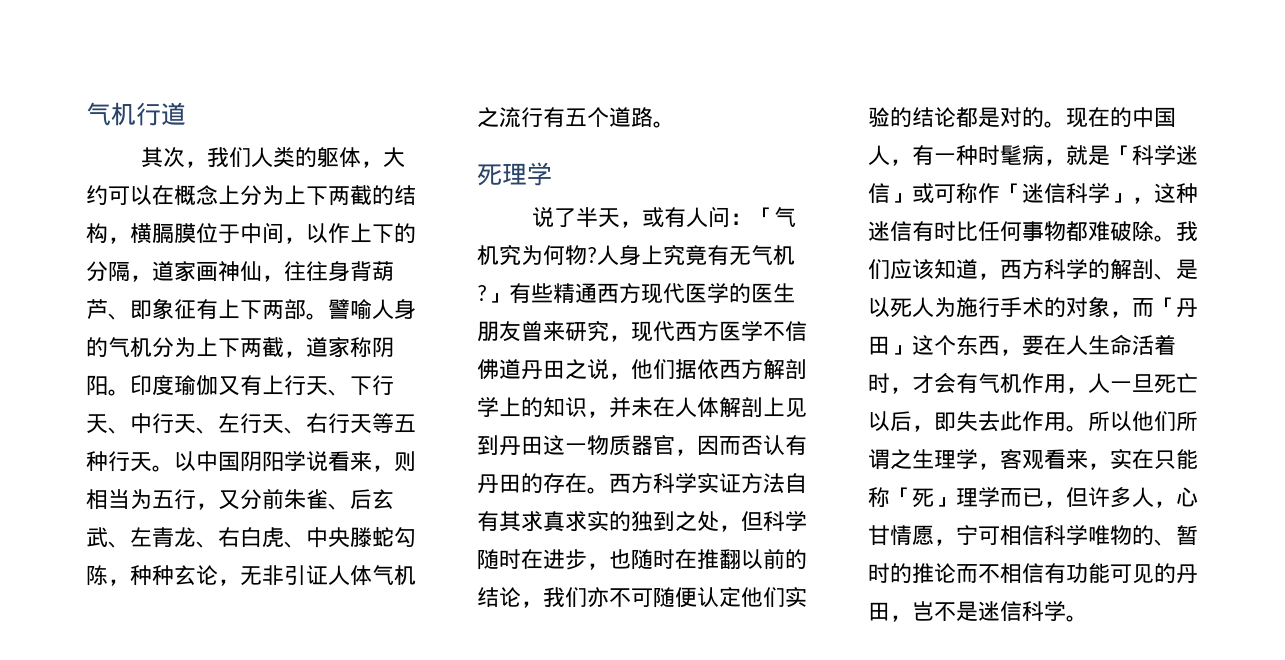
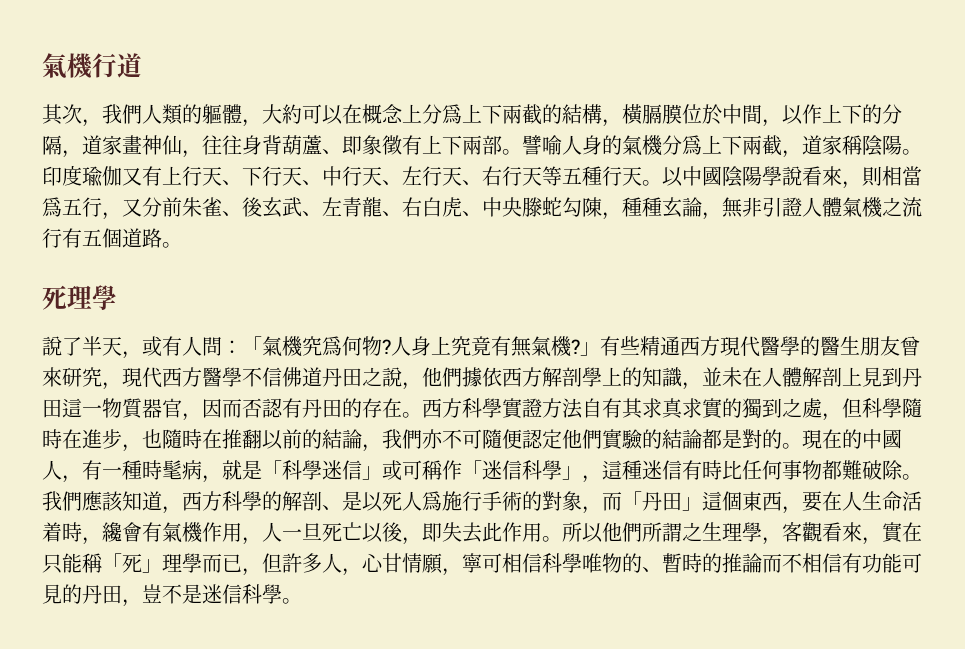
- 气机行道
+ 氣機行道
- 其次，我们人类的躯体，大约可以在概念上分为上下两截的结构，横膈膜位于中间，以作上下的分隔，道家画神仙，往往身背葫芦、即象征有上下两部。譬喻人身的气机分为上下两截，道家称阴阳。
+ 其次，我們人類的軀體，大約可以在概念上分爲上下兩截的結構，橫膈膜位於中間，以作上下的分隔，道家畫神仙，往往身背葫蘆、即象徵有上下兩部。譬喻人身的氣機分爲上下兩截，道家稱陰陽。
- 印度瑜伽又有上行天、下行天、中行天、左行天、右行天等五种行天。
+ 印度瑜伽又有上行天、下行天、中行天、左行天、右行天等五種行天。
- 以中国阴阳学说看来，则相当为五行，又分前朱雀、后玄武、左青龙、右白虎、中央滕蛇勾陈，种种玄论，无非引证人体气机之流行有五个道路。
+ 以中國陰陽學說看來，則相當爲五行，又分前朱雀、後玄武、左青龍、右白虎、中央滕蛇勾陳，種種玄論，無非引證人體氣機之流行有五個道路。
- 死理学
- 说了半天，或有人问：「气机究为何物?
+ 死理學
+ 說了半天，或有人問：「氣機究爲何物?
- 人身上究竟有无气机?」有些精通西方现代医学的医生朋友曾来研究，现代西方医学不信佛道丹田之说，他们据依西方解剖学上的知识，并未在人体解剖上见到丹田这一物质器官，因而否认有丹田的存在。
+ 人身上究竟有無氣機?」有些精通西方現代醫學的醫生朋友曾來研究，現代西方醫學不信佛道丹田之說，他們據依西方解剖學上的知識，並未在人體解剖上見到丹田這一物質器官，因而否認有丹田的存在。
- 西方科学实证方法自有其求真求实的独到之处，但科学随时在进步，也随时在推翻以前的结论，我们亦不可随便认定他们实验的结论都是对的。现在的中国人，有一种时髦病，就是「科学迷信」或可称作「迷信科学」，这种迷信有时比任何事物都难破除。
+ 西方科學實證方法自有其求真求實的獨到之處，但科學隨時在進步，也隨時在推翻以前的結論，我們亦不可隨便認定他們實驗的結論都是對的。現在的中國人，有一種時髦病，就是「科學迷信」或可稱作「迷信科學」，這種迷信有時比任何事物都難破除。
- 我们应该知道，西方科学的解剖、是以死人为施行手术的对象，而「丹田」这个东西，要在人生命活着时，才会有气机作用，人一旦死亡以后，即失去此作用。
+ 我們應該知道，西方科學的解剖、是以死人爲施行手術的對象，而「丹田」這個東西，要在人生命活着時，纔會有氣機作用，人一旦死亡以後，即失去此作用。
- 所以他们所谓之生理学，客观看来，实在只能称「死」理学而已，但许多人，心甘情愿，宁可相信科学唯物的、暂时的推论而不相信有功能可见的丹田，岂不是迷信科学。
+ 所以他們所謂之生理學，客觀看來，實在只能稱「死」理學而已，但許多人，心甘情願，寧可相信科學唯物的、暫時的推論而不相信有功能可見的丹田，豈不是迷信科學。

